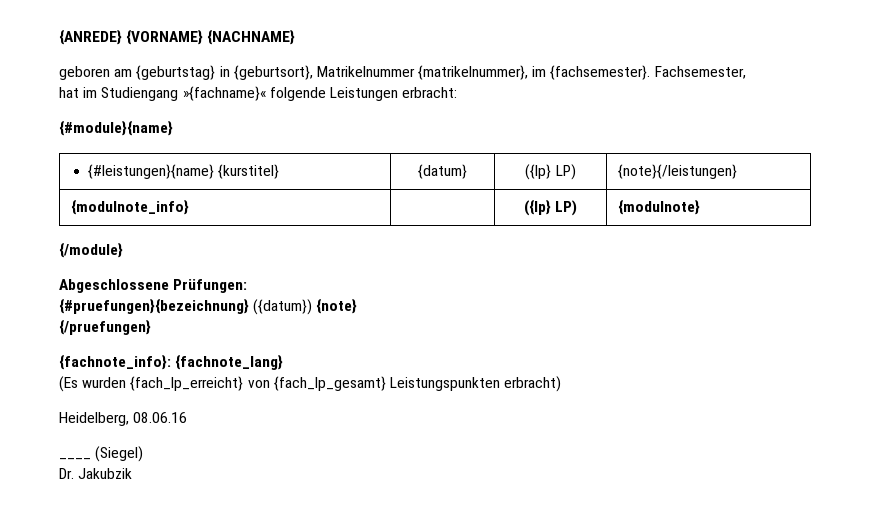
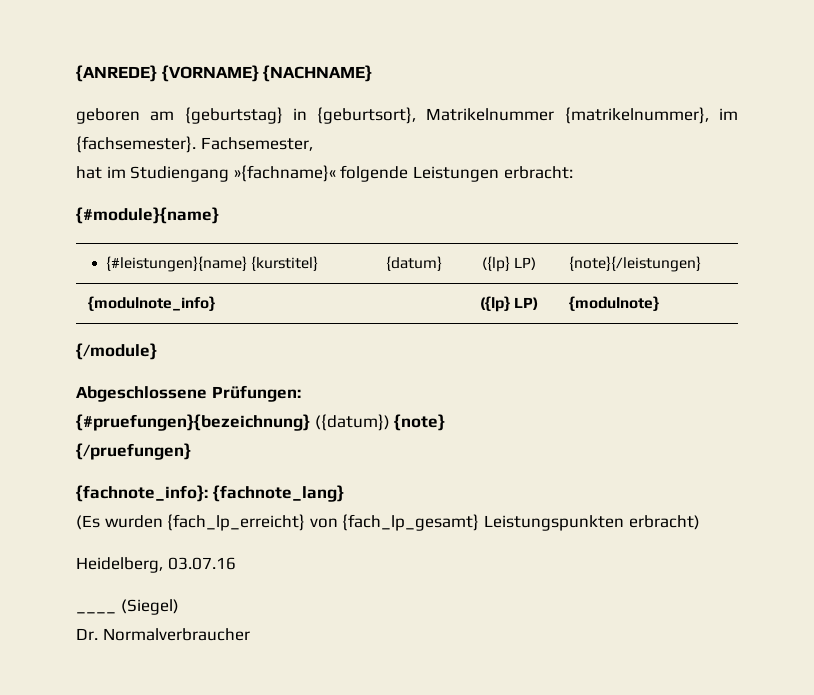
- Heidelberg, 08.06.16
+ Heidelberg, 03.07.16
- Dr. Jakubzik
+ Dr. Normalverbraucher

